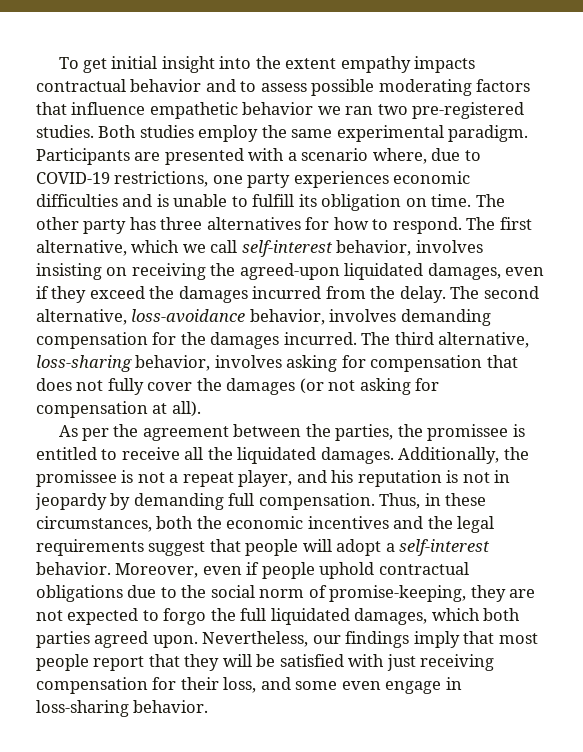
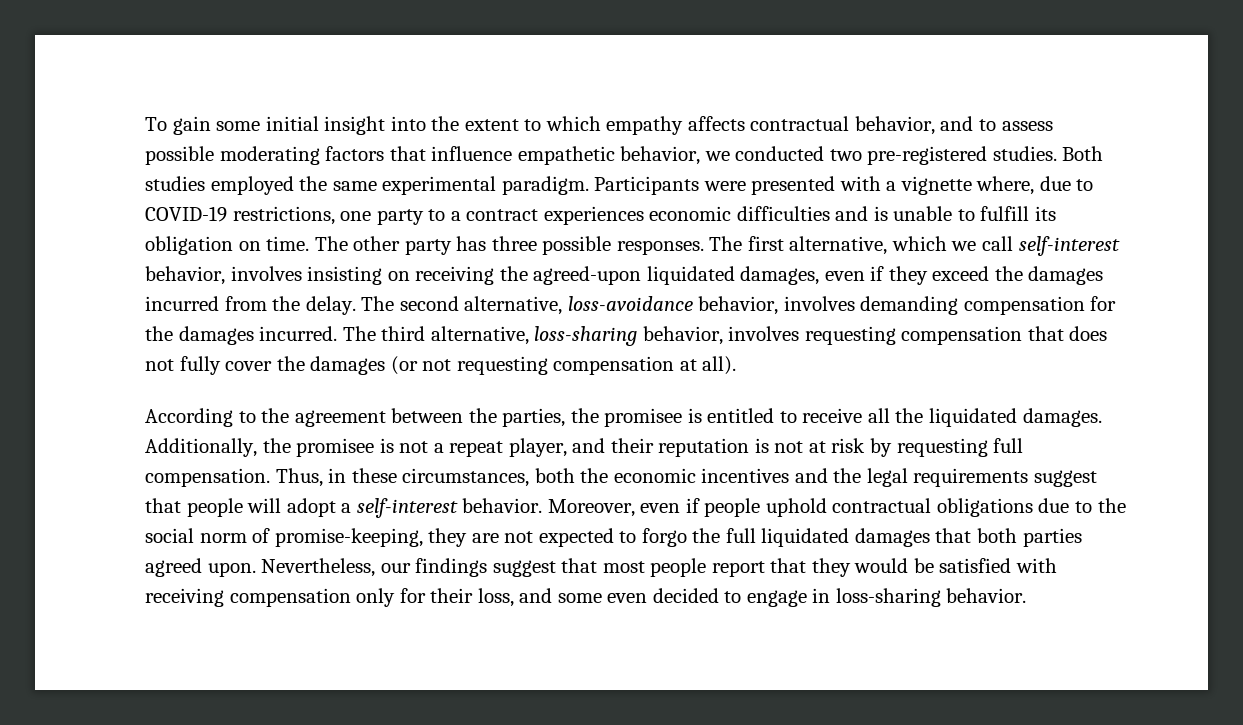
- To get initial insight into the extent empathy impacts contractual behavior and to assess possible moderating factors that influence empathetic behavior we ran two pre-registered studies.
+ To gain some initial insight into the extent to which empathy affects contractual behavior, and to assess possible moderating factors that influence empathetic behavior, we conducted two pre-registered studies.
- Both studies employ the same experimental paradigm.
+ Both studies employed the same experimental paradigm.
- Participants are presented with a scenario where, due to COVID-19 restrictions, one party experiences economic difficulties and is unable to fulfill its obligation on time.
+ Participants were presented with a vignette where, due to COVID-19 restrictions, one party to a contract experiences economic difficulties and is unable to fulfill its obligation on time.
- The other party has three alternatives for how to respond.
+ The other party has three possible responses.
- The third alternative, loss-sharing behavior, involves asking for compensation that does not fully cover the damages (or not asking for compensation at all).
+ The third alternative, loss-sharing behavior, involves requesting compensation that does not fully cover the damages (or not requesting compensation at all).
- As per the agreement between the parties, the promissee is entitled to receive all the liquidated damages.
+ According to the agreement between the parties, the promisee is entitled to receive all the liquidated damages.
- Additionally, the promissee is not a repeat player, and his reputation is not in jeopardy by demanding full compensation.
+ Additionally, the promisee is not a repeat player, and their reputation is not at risk by requesting full compensation.
- Moreover, even if people uphold contractual obligations due to the social norm of promise-keeping, they are not expected to forgo the full liquidated damages, which both parties agreed upon.
+ Moreover, even if people uphold contractual obligations due to the social norm of promise-keeping, they are not expected to forgo the full liquidated damages that both parties agreed upon.
- Nevertheless, our findings imply that most people report that they will be satisfied with just receiving compensation for their loss, and some even engage in loss-sharing behavior.
+ Nevertheless, our findings suggest that most people report that they would be satisfied with receiving compensation only for their loss, and some even decided to engage in loss-sharing behavior.

